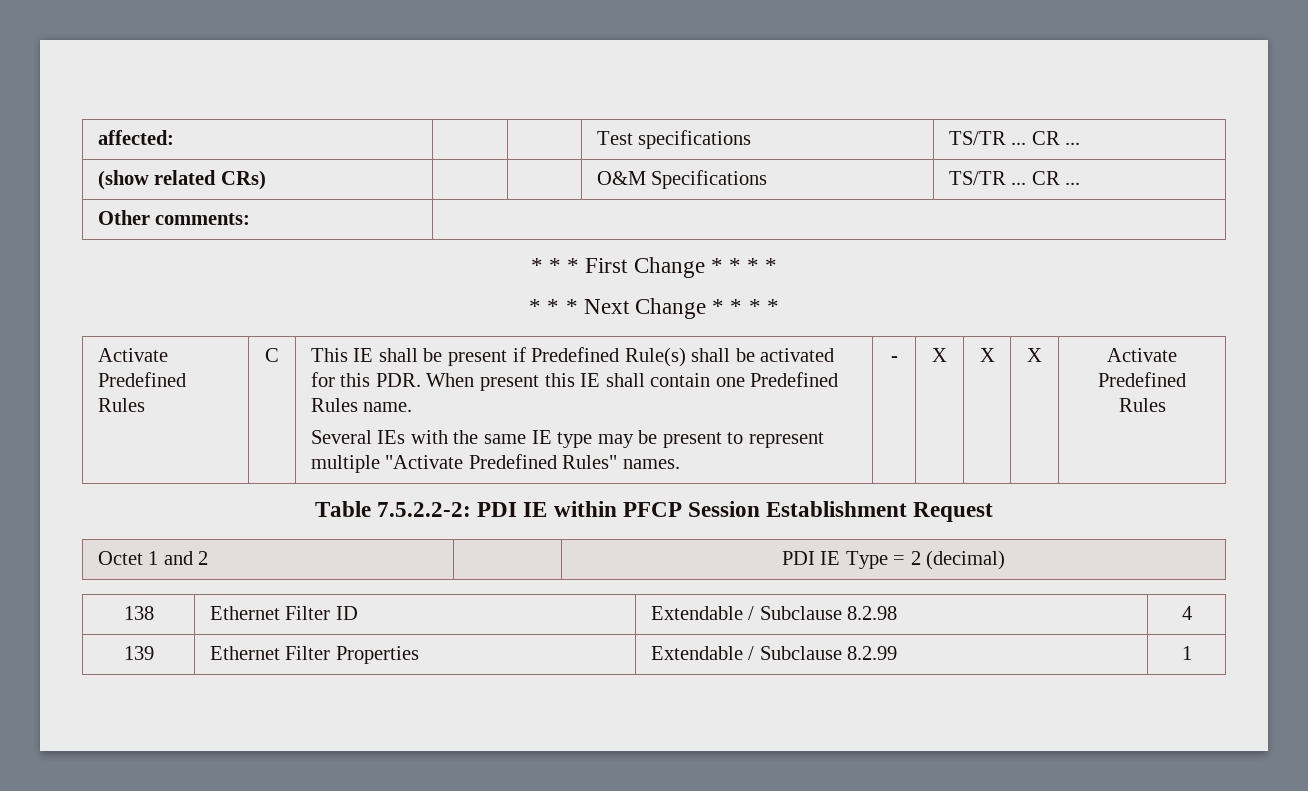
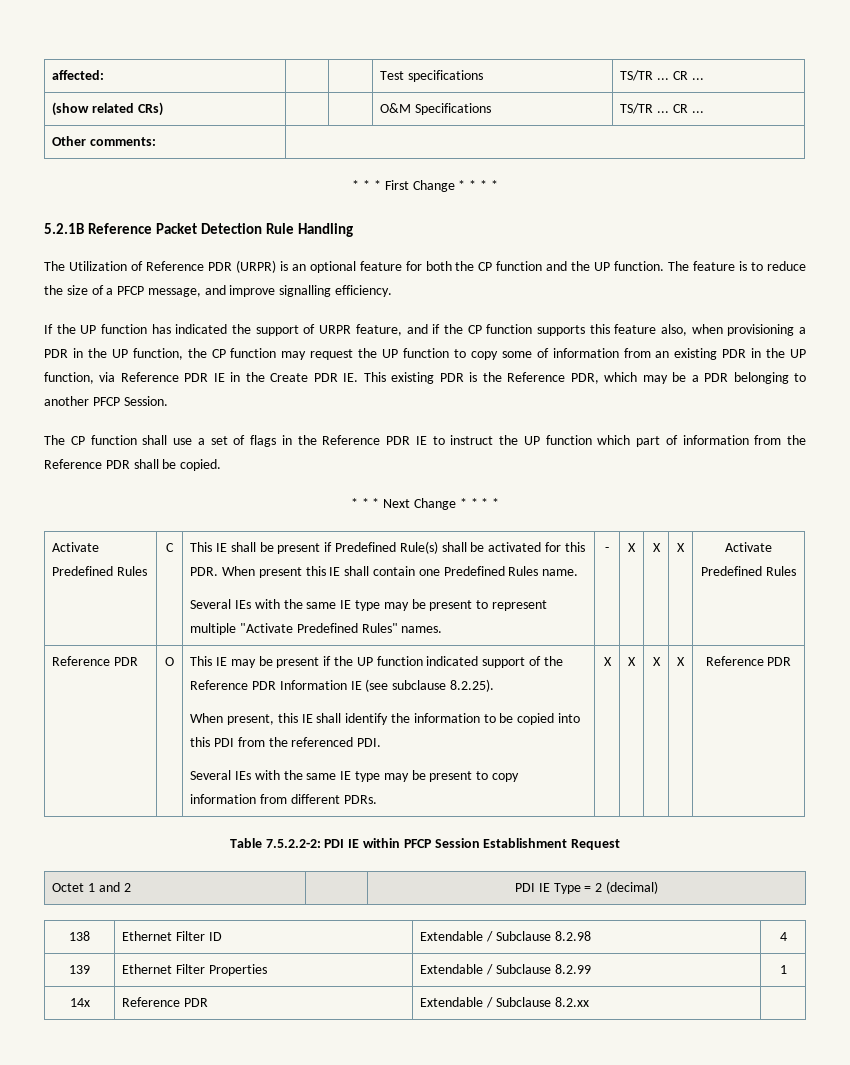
+ 5.2.1B Reference Packet Detection Rule Handling
+ The Utilization of Reference PDR (URPR) is an optional feature for both the CP function and the UP function. The feature is to reduce the size of a PFCP message, and improve signalling efficiency.
+ If the UP function has indicated the support of URPR feature, and if the CP function supports this feature also, when provisioning a PDR in the UP function, the CP function may request the UP function to copy some of information from an existing PDR in the UP function, via Reference PDR IE in the Create PDR IE. This existing PDR is the Reference PDR, which may be a PDR belonging to another PFCP Session.
+ The CP function shall use a set of flags in the Reference PDR IE to instruct the UP function which part of information from the Reference PDR shall be copied.
+ Reference PDR | O | This IE may be present if the UP function indicated support of the Reference PDR Information IE (see subclause 8.2.25).
+ When present, this IE shall identify the information to be copied into this PDI from the referenced PDI.
+ Several IEs with the same IE type may be present to copy information from different PDRs. | X | X | X | X | Reference PDR
+ 14x | Reference PDR | Extendable / Subclause 8.2.xx |

